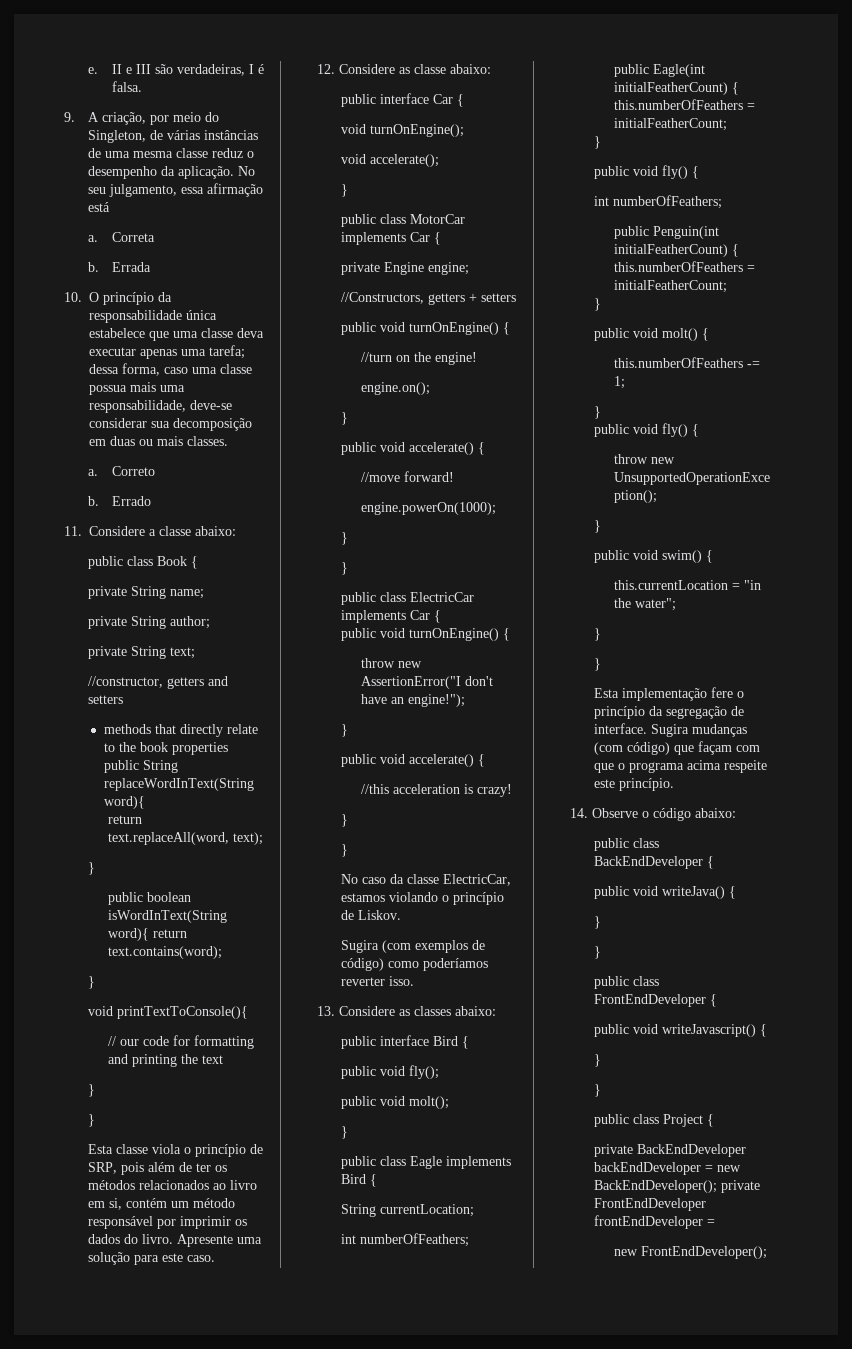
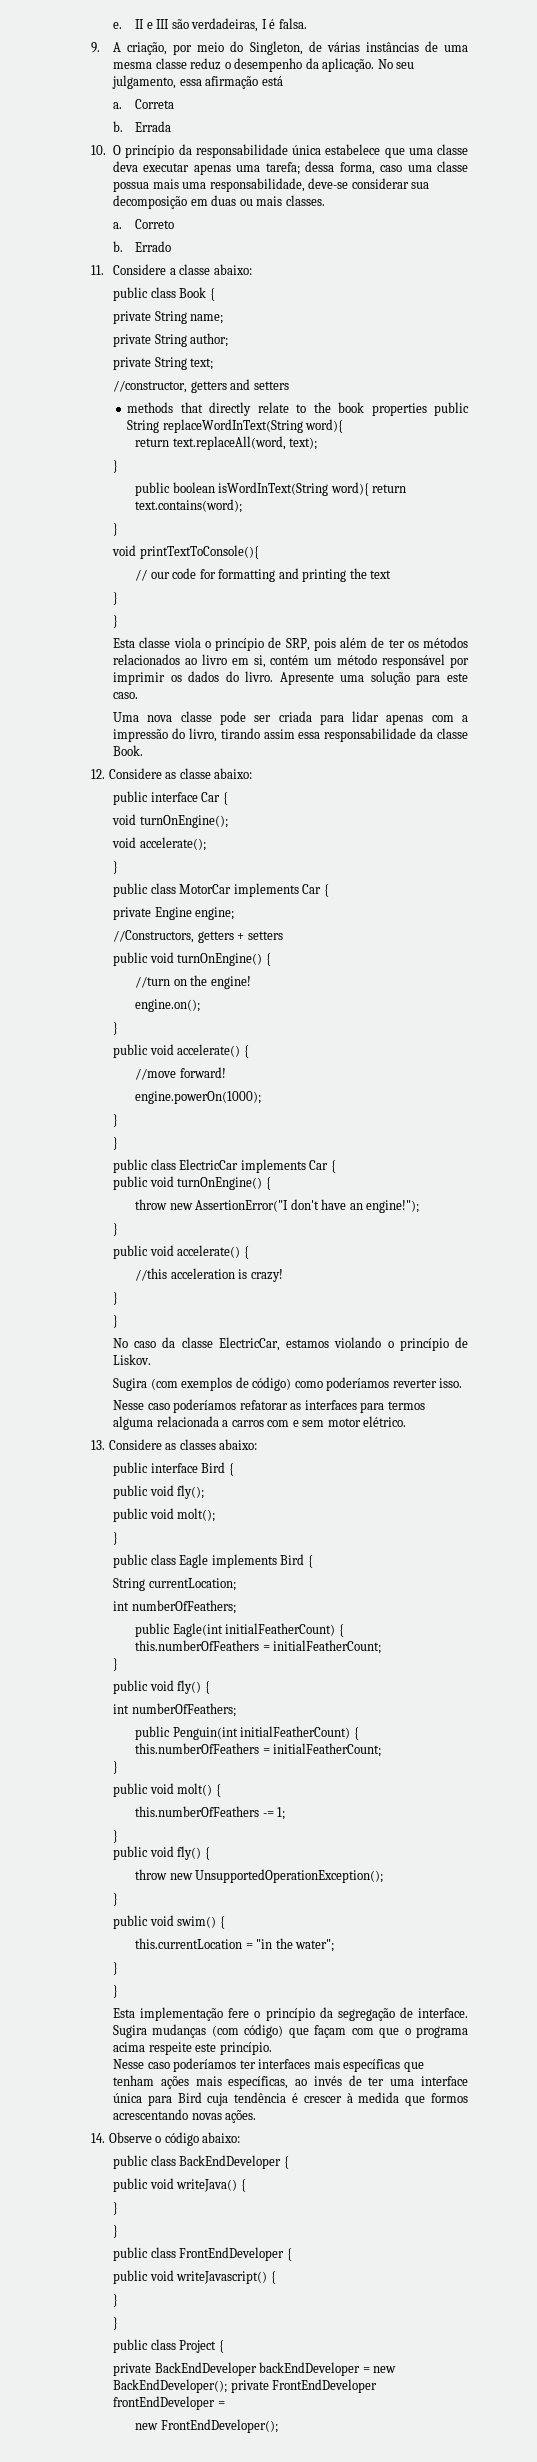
+ Uma nova classe pode ser criada para lidar apenas com a impressão do livro, tirando assim essa responsabilidade da classe Book.
+ Nesse caso poderíamos refatorar as interfaces para termos alguma relacionada a carros com e sem motor elétrico.
+ Nesse caso poderíamos ter interfaces mais específicas que tenham ações mais específicas, ao invés de ter uma interface única para Bird cuja tendência é crescer à medida que formos acrescentando novas ações.

